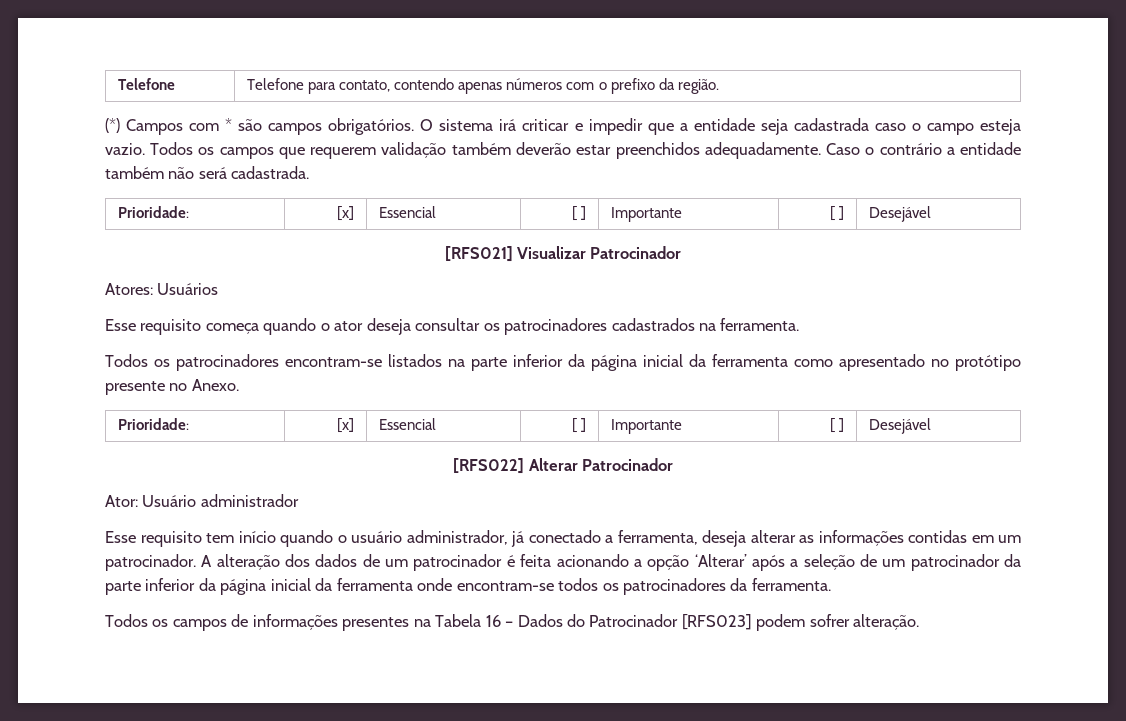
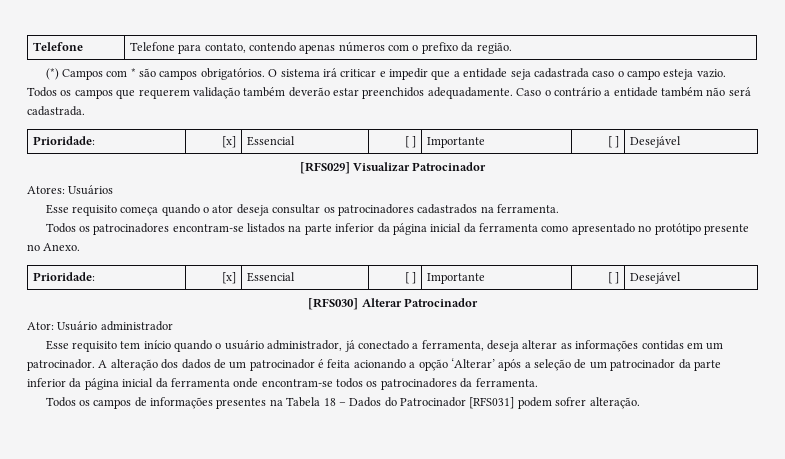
- [RFS021] Visualizar Patrocinador
+ [RFS029] Visualizar Patrocinador
- [RFS022] Alterar Patrocinador
+ [RFS030] Alterar Patrocinador
- Todos os campos de informações presentes na Tabela 16 – Dados do Patrocinador [RFS023] podem sofrer alteração.
+ Todos os campos de informações presentes na Tabela 18 – Dados do Patrocinador [RFS031] podem sofrer alteração.

